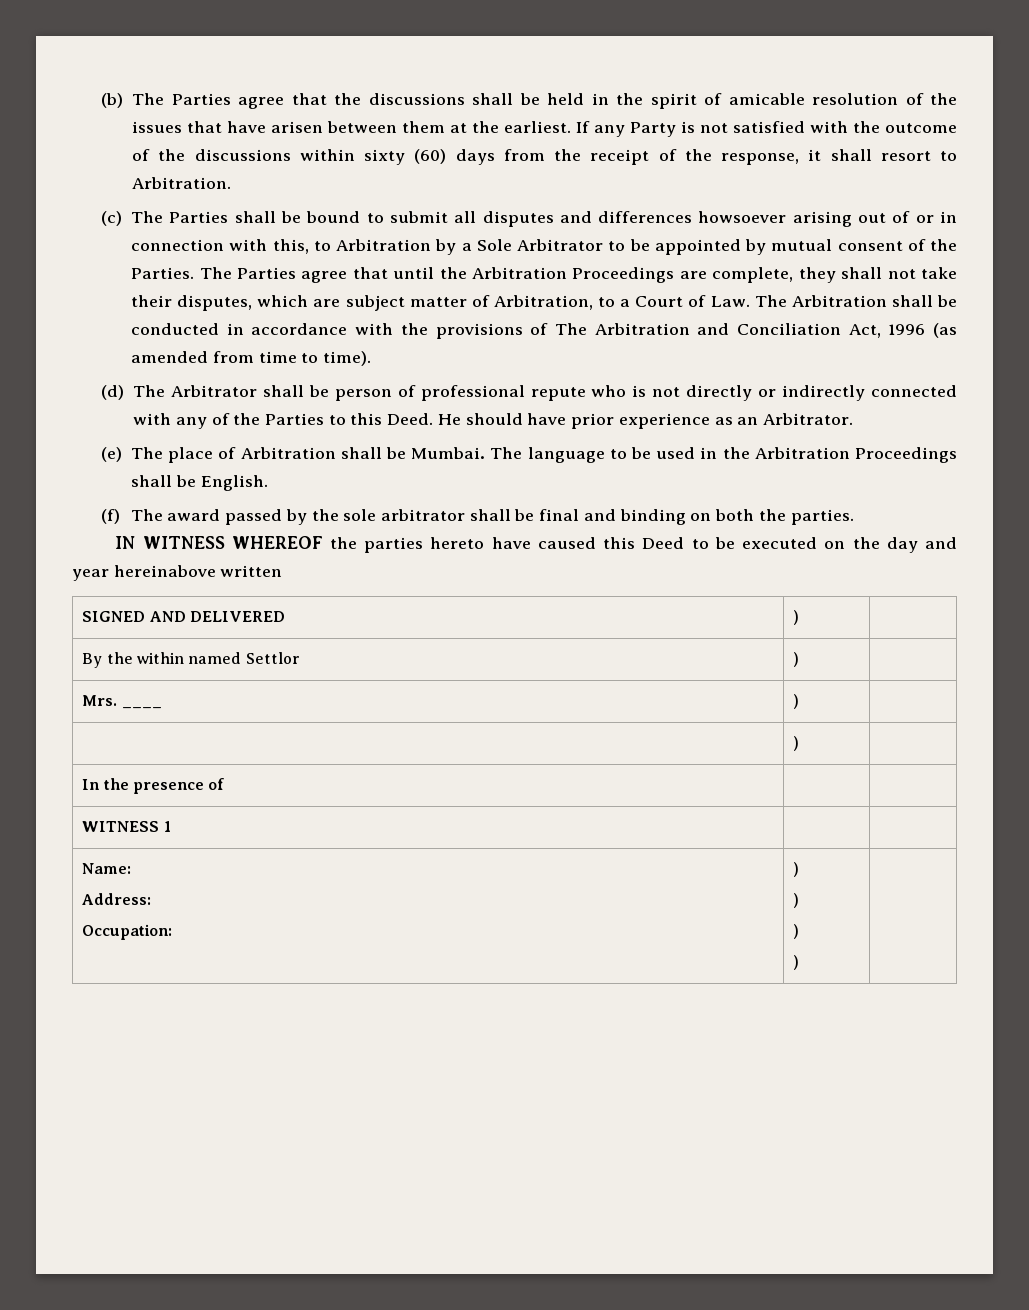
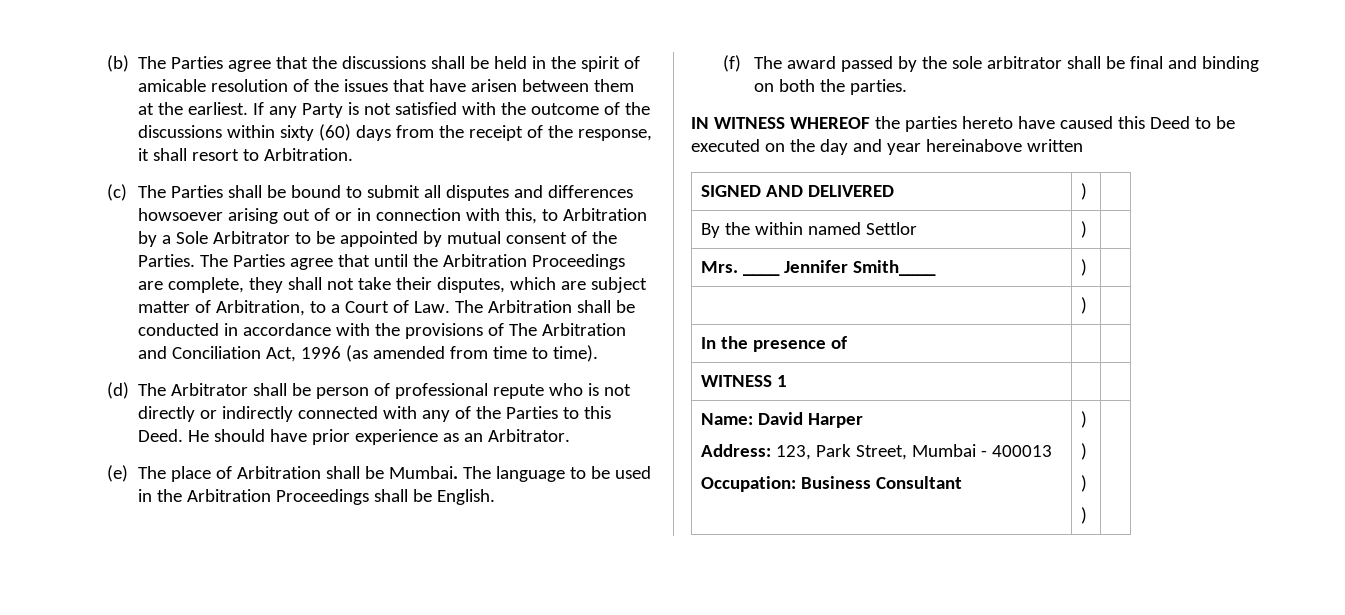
- Mrs. ____ | ) |
+ Mrs. ____ Jennifer Smith____ | ) |
- Name:
- Address:
- Occupation: | )
+ Name: David Harper
+ Address: 123, Park Street, Mumbai - 400013
+ Occupation: Business Consultant | )

